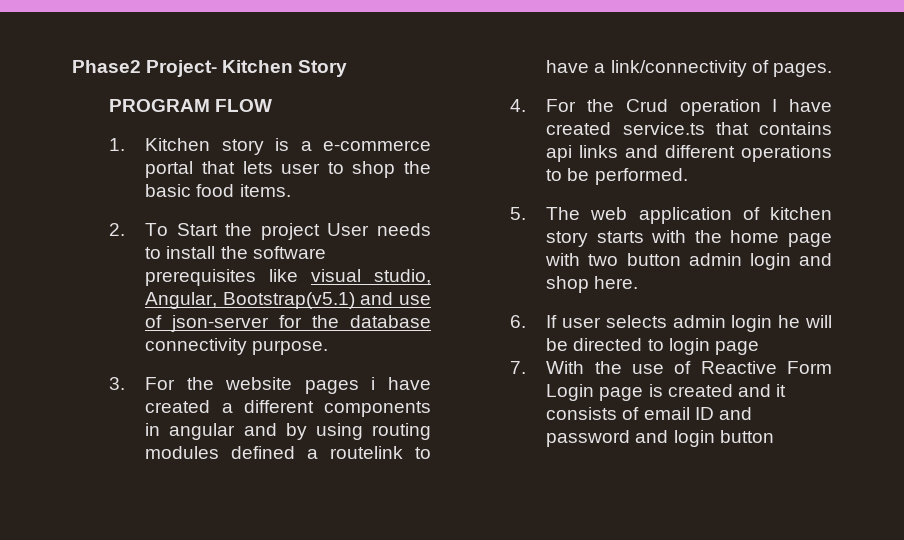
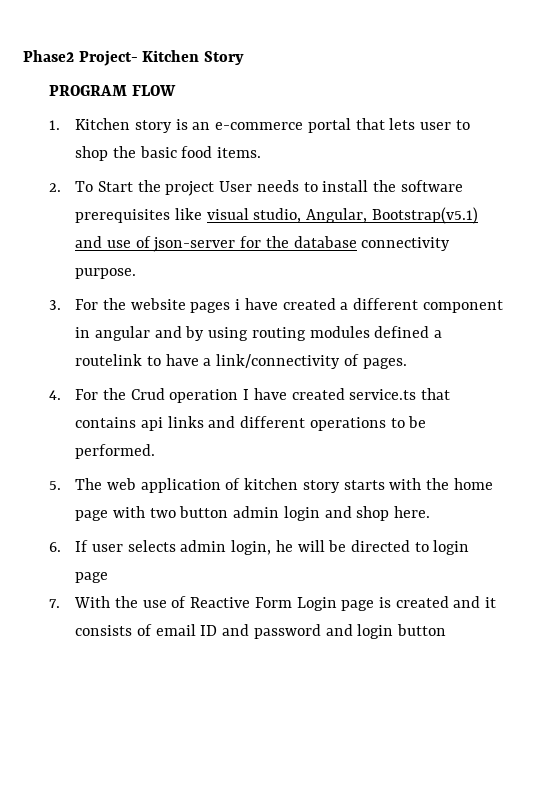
- 1. Kitchen story is a e-commerce portal that lets user to shop the basic food items.
+ 1. Kitchen story is an e-commerce portal that lets user to shop the basic food items.
- 3. For the website pages i have created a different components in angular and by using routing modules defined a routelink to have a link/connectivity of pages.
+ 3. For the website pages i have created a different component in angular and by using routing modules defined a routelink to have a link/connectivity of pages.
- 6. If user selects admin login he will be directed to login page
+ 6. If user selects admin login, he will be directed to login page

